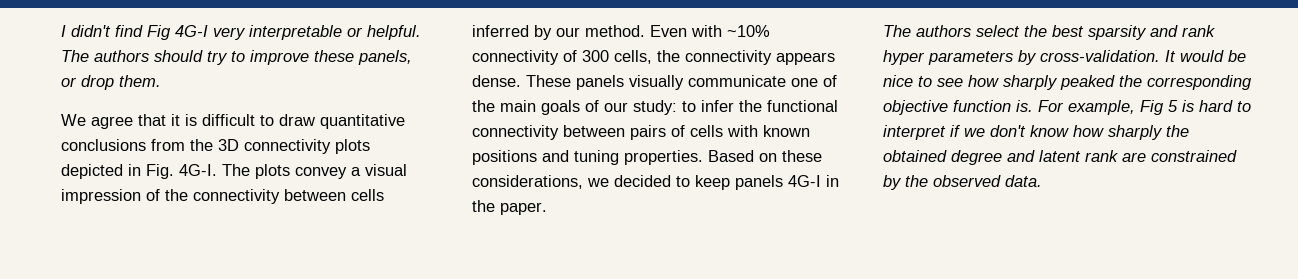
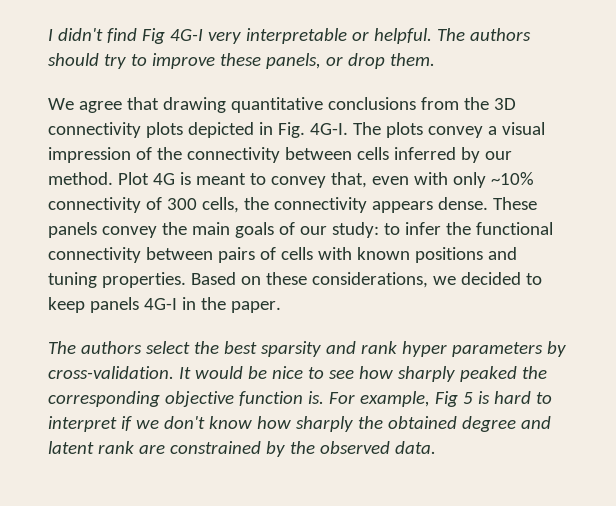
- We agree that it is difficult to draw quantitative conclusions from the 3D connectivity plots depicted in Fig. 4G-I.
+ We agree that drawing quantitative conclusions from the 3D connectivity plots depicted in Fig. 4G-I.
- Even with ~10% connectivity of 300 cells, the connectivity appears dense.
+ Plot 4G is meant to convey that, even with only ~10% connectivity of 300 cells, the connectivity appears dense.
- These panels visually communicate one of the main goals of our study: to infer the functional connectivity between pairs of cells with known positions and tuning properties.
+ These panels convey the main goals of our study: to infer the functional connectivity between pairs of cells with known positions and tuning properties.

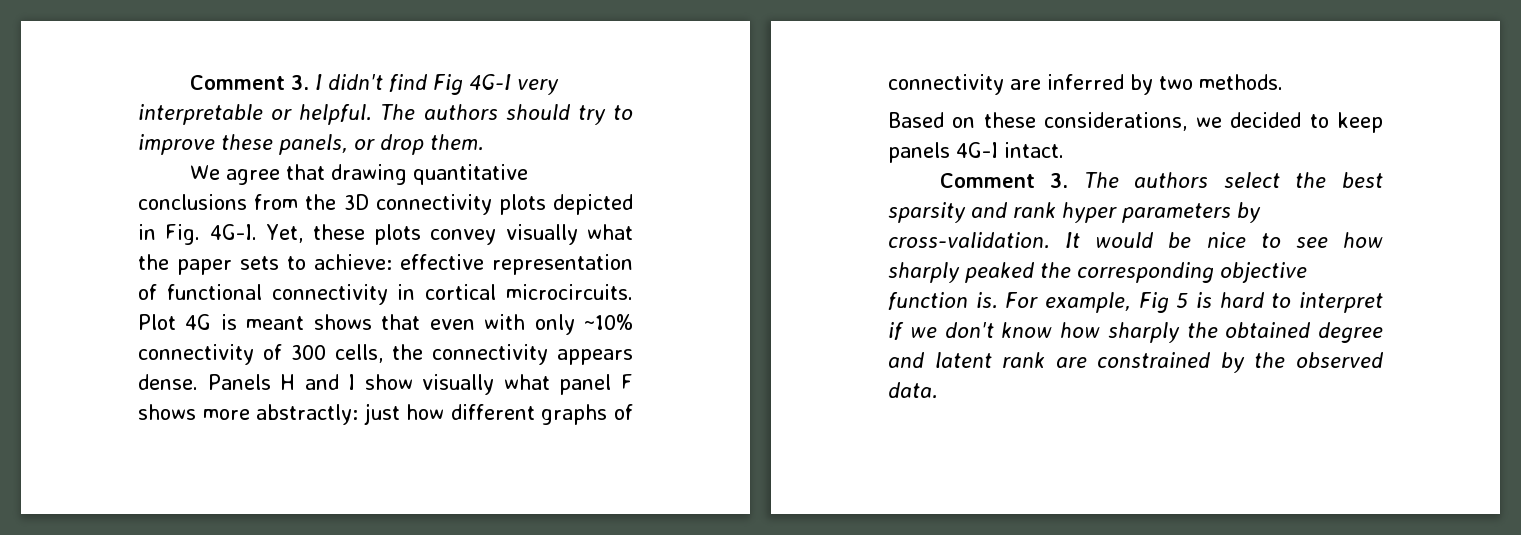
- I didn't find Fig 4G-I very interpretable or helpful.
+ Comment 3. I didn't find Fig 4G-I very interpretable or helpful.
- The plots convey a visual impression of the connectivity between cells inferred by our method.
+ Yet, these plots convey visually what the paper sets to achieve: effective representation of functional connectivity in cortical microcircuits.
- Plot 4G is meant to convey that, even with only ~10% connectivity of 300 cells, the connectivity appears dense.
+ Plot 4G is meant shows that even with only ~10% connectivity of 300 cells, the connectivity appears dense.
- These panels convey the main goals of our study: to infer the functional connectivity between pairs of cells with known positions and tuning properties. Based on these considerations, we decided to keep panels 4G-I in the paper.
- The authors select the best sparsity and rank hyper parameters by cross-validation.
+ Panels H and I show visually what panel F shows more abstractly: just how different graphs of connectivity are inferred by two methods.
+ Based on these considerations, we decided to keep panels 4G-I intact.
+ Comment 3. The authors select the best sparsity and rank hyper parameters by cross-validation.

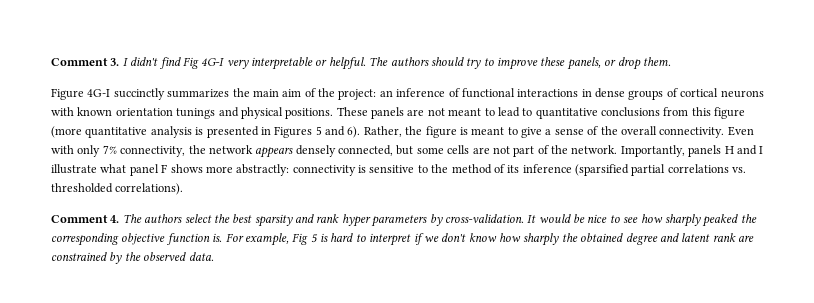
- We agree that drawing quantitative conclusions from the 3D connectivity plots depicted in Fig. 4G-I. Yet, these plots convey visually what the paper sets to achieve: effective representation of functional connectivity in cortical microcircuits. Plot 4G is meant shows that even with only ~10% connectivity of 300 cells, the connectivity appears dense. Panels H and I show visually what panel F shows more abstractly: just how different graphs of connectivity are inferred by two methods.
- Based on these considerations, we decided to keep panels 4G-I intact.
- Comment 3. The authors select the best sparsity and rank hyper parameters by cross-validation.
+ Figure 4G-I succinctly summarizes the main aim of the project: an inference of functional interactions in dense groups of cortical neurons with known orientation tunings and physical positions. These panels are not meant to lead to quantitative conclusions from this figure (more quantitative analysis is presented in Figures 5 and 6). Rather, the figure is meant to give a sense of the overall connectivity. Even with only 7% connectivity, the network appears densely connected, but some cells are not part of the network. Importantly, panels H and I illustrate what panel F shows more abstractly: connectivity is sensitive to the method of its inference (sparsified partial correlations vs. thresholded correlations).
+ Comment 4. The authors select the best sparsity and rank hyper parameters by cross-validation.

